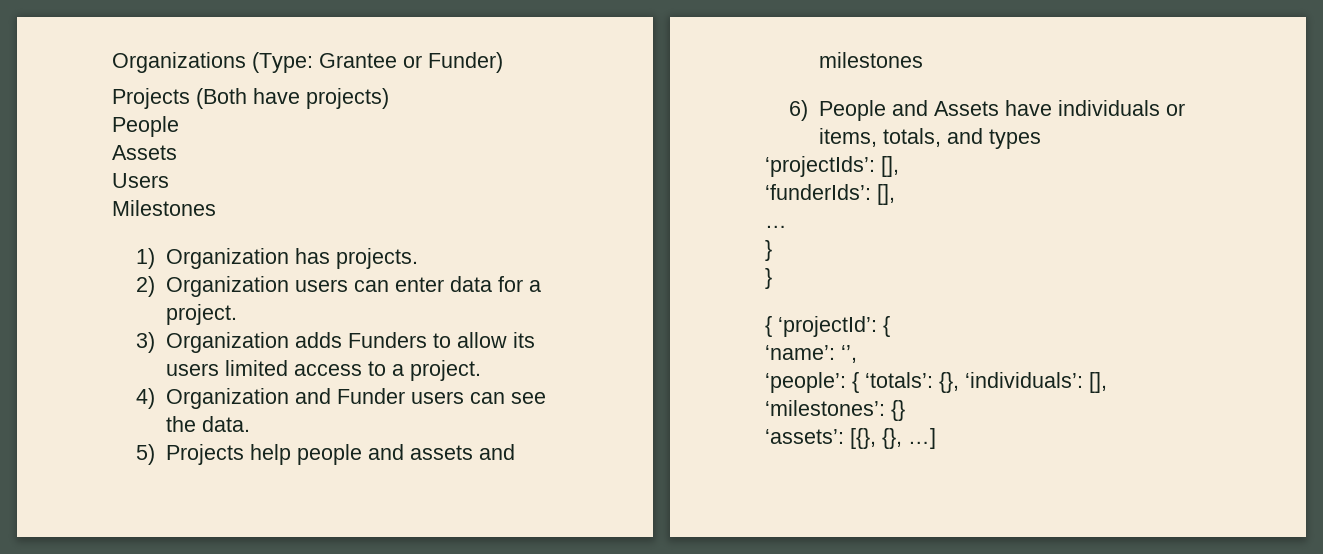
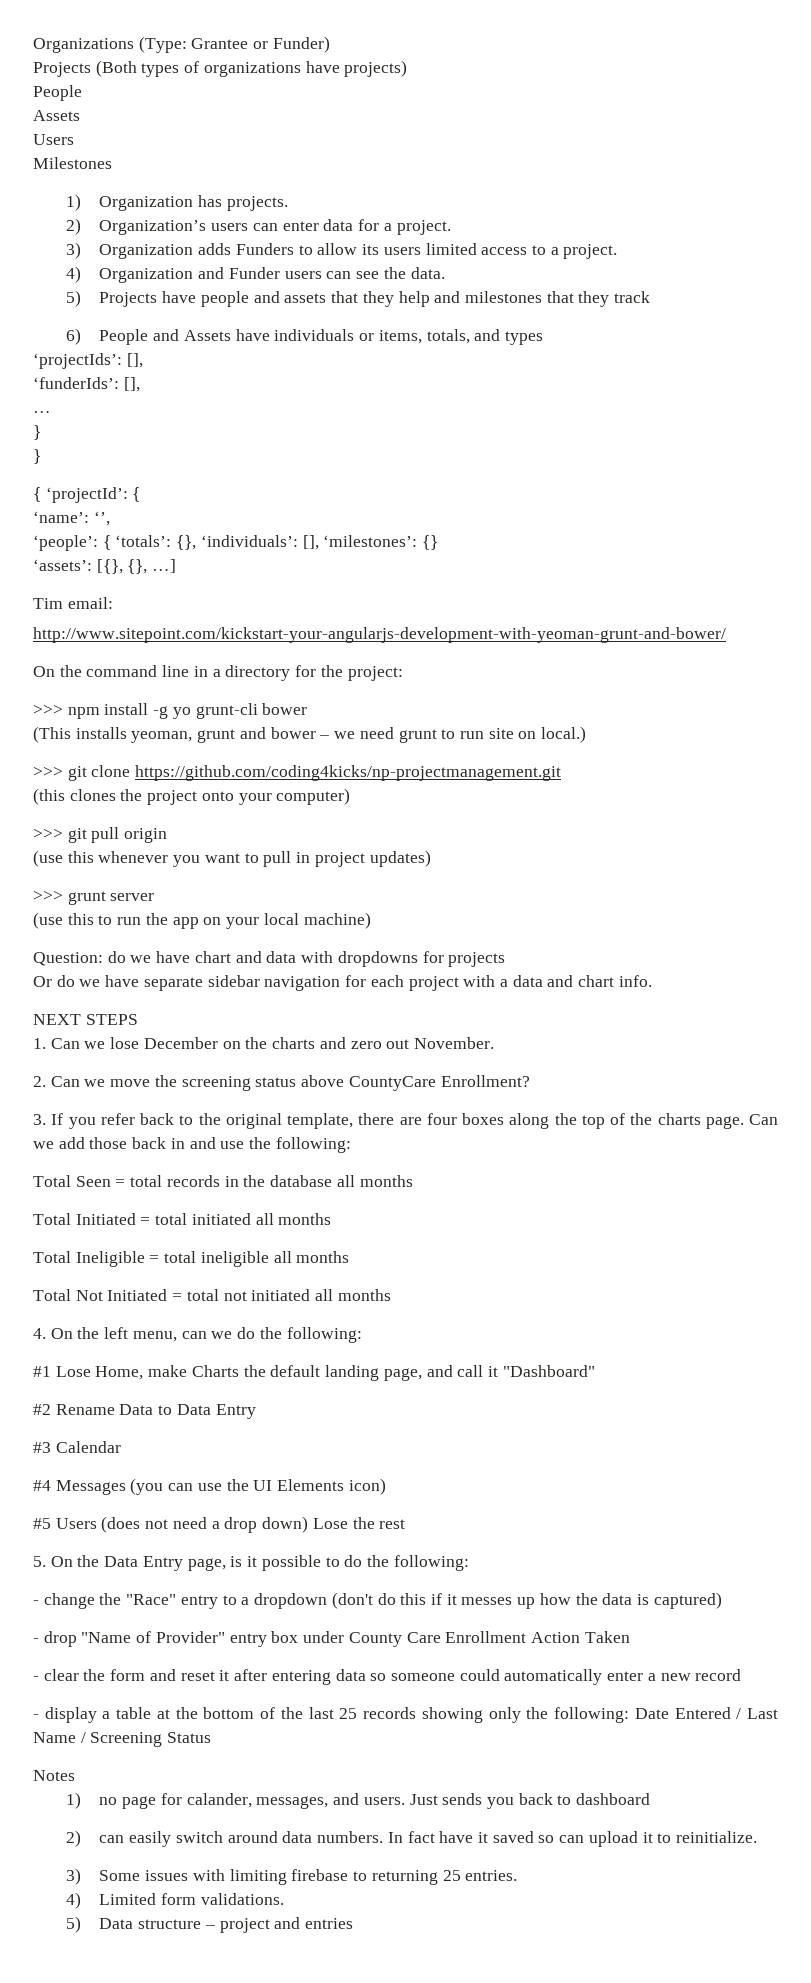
- Projects (Both have projects)
+ Projects (Both types of organizations have projects)
- 2) Organization users can enter data for a project.
+ 2) Organization’s users can enter data for a project.
- 5) Projects help people and assets and milestones
+ 5) Projects have people and assets that they help and milestones that they track
+ Tim email:
+ http://www.sitepoint.com/kickstart-your-angularjs-development-with-yeoman-grunt-and-bower/
+ On the command line in a directory for the project:
+ >>> npm install -g yo grunt-cli bower
+ (This installs yeoman, grunt and bower – we need grunt to run site on local.)
+ >>> git clone https://github.com/coding4kicks/np-projectmanagement.git
+ (this clones the project onto your computer)
+ >>> git pull origin
+ (use this whenever you want to pull in project updates)
+ >>> grunt server
+ (use this to run the app on your local machine)
+ Question: do we have chart and data with dropdowns for projects
+ Or do we have separate sidebar navigation for each project with a data and chart info.
+ NEXT STEPS
+ 1. Can we lose December on the charts and zero out November.
+ 2. Can we move the screening status above CountyCare Enrollment?
+ 3. If you refer back to the original template, there are four boxes along the top of the charts page. Can we add those back in and use the following:
+ Total Seen = total records in the database all months
+ Total Initiated = total initiated all months
+ Total Ineligible = total ineligible all months
+ Total Not Initiated = total not initiated all months
+ 4. On the left menu, can we do the following:
+ #1 Lose Home, make Charts the default landing page, and call it "Dashboard"
+ #2 Rename Data to Data Entry
+ #3 Calendar
+ #4 Messages (you can use the UI Elements icon)
+ #5 Users (does not need a drop down) Lose the rest
+ 5. On the Data Entry page, is it possible to do the following:
+ - change the "Race" entry to a dropdown (don't do this if it messes up how the data is captured)
+ - drop "Name of Provider" entry box under County Care Enrollment Action Taken
+ - clear the form and reset it after entering data so someone could automatically enter a new record
+ - display a table at the bottom of the last 25 records showing only the following: Date Entered / Last Name / Screening Status
+ Notes
+ 1) no page for calander, messages, and users. Just sends you back to dashboard
+ 2) can easily switch around data numbers. In fact have it saved so can upload it to reinitialize.
+ 3) Some issues with limiting firebase to returning 25 entries.
+ 4) Limited form validations.
+ 5) Data structure – project and entries

